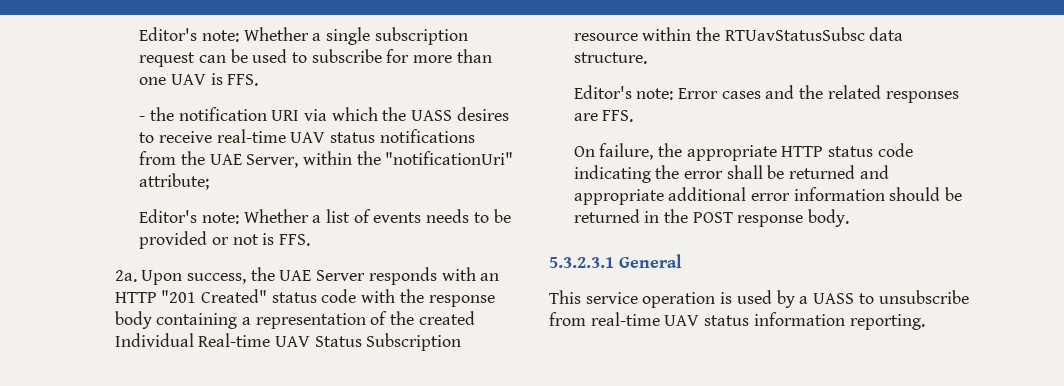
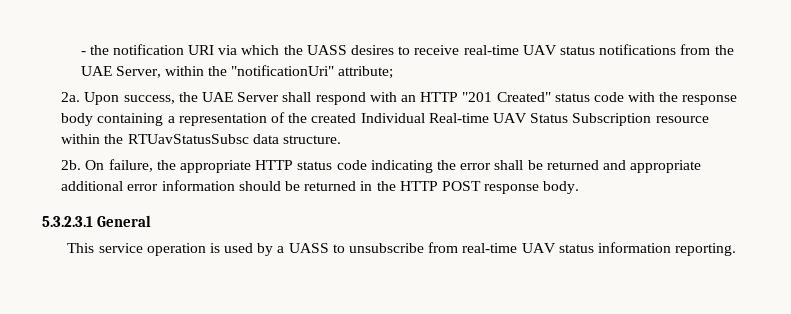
- Editor's note: Whether a single subscription request can be used to subscribe for more than one UAV is FFS.
- Editor's note: Whether a list of events needs to be provided or not is FFS.
- Upon success, the UAE Server responds with an HTTP "201 Created" status code with the response body containing a representation of the created Individual Real-time UAV Status Subscription resource within the RTUavStatusSubsc data structure.
+ Upon success, the UAE Server shall respond with an HTTP "201 Created" status code with the response body containing a representation of the created Individual Real-time UAV Status Subscription resource within the RTUavStatusSubsc data structure.
- Editor's note: Error cases and the related responses are FFS.
- On failure, the appropriate HTTP status code indicating the error shall be returned and appropriate additional error information should be returned in the POST response body.
+ 2b. On failure, the appropriate HTTP status code indicating the error shall be returned and appropriate additional error information should be returned in the HTTP POST response body.

